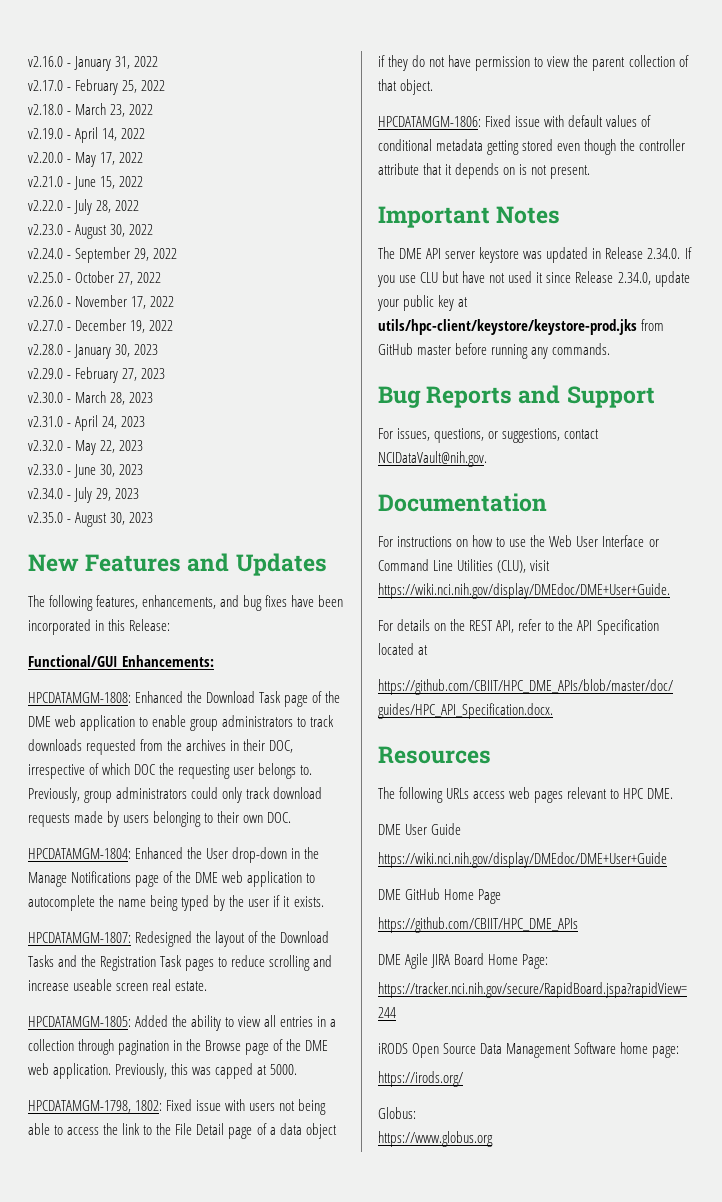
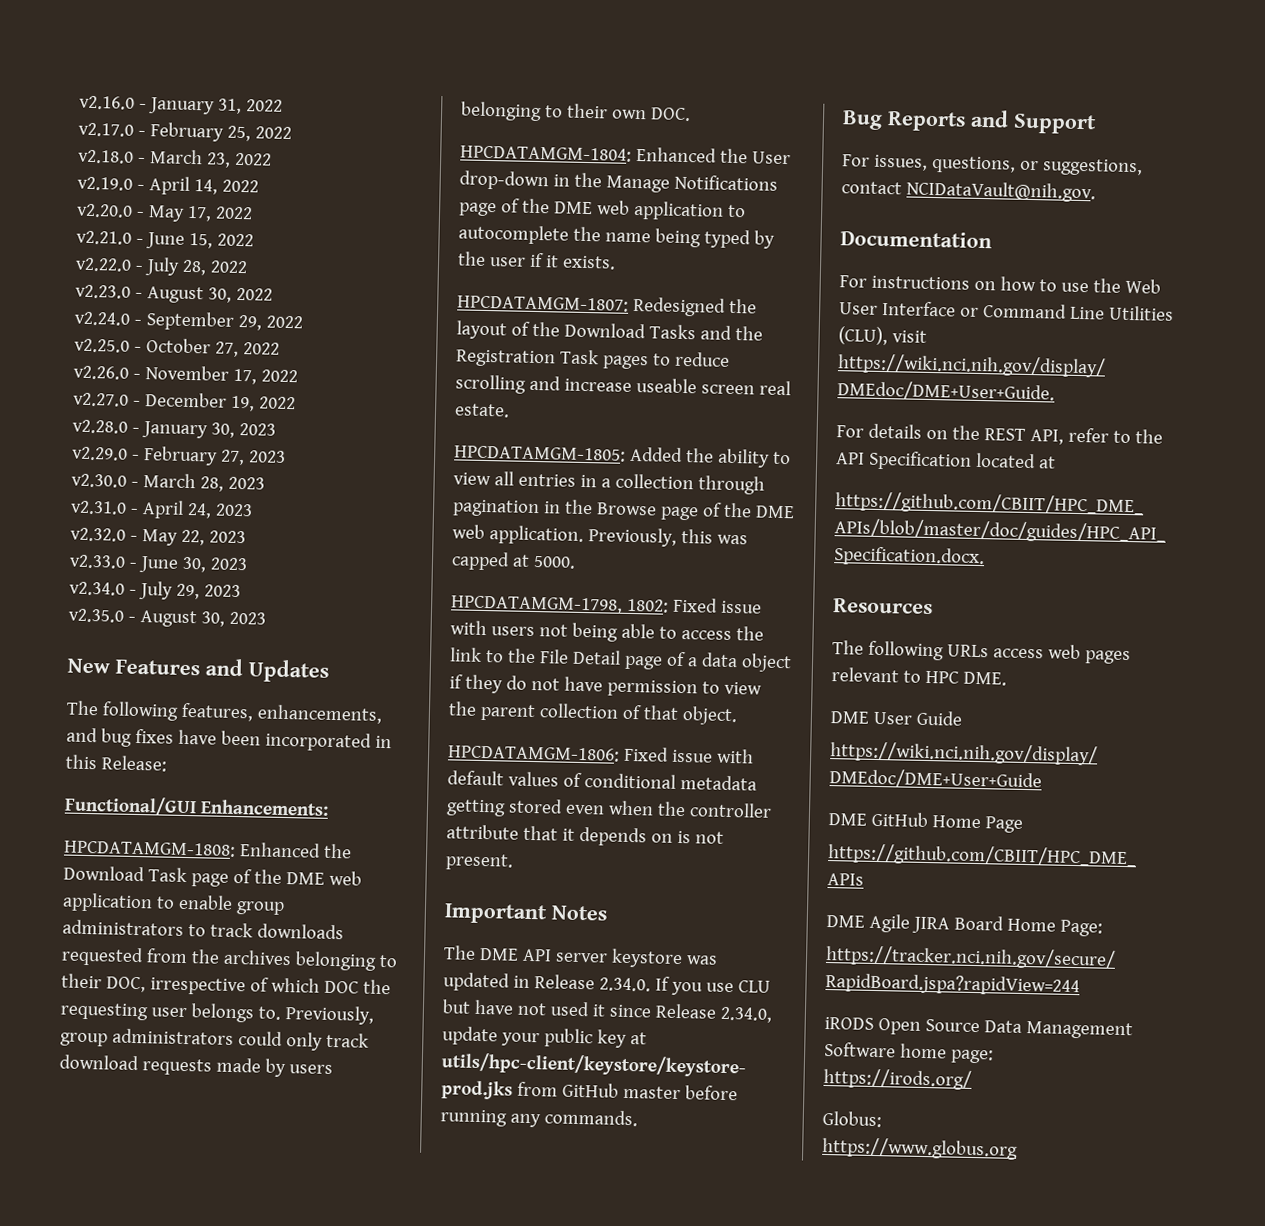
- HPCDATAMGM-1808: Enhanced the Download Task page of the DME web application to enable group administrators to track downloads requested from the archives in their DOC, irrespective of which DOC the requesting user belongs to.
+ HPCDATAMGM-1808: Enhanced the Download Task page of the DME web application to enable group administrators to track downloads requested from the archives belonging to their DOC, irrespective of which DOC the requesting user belongs to.
- HPCDATAMGM-1806: Fixed issue with default values of conditional metadata getting stored even though the controller attribute that it depends on is not present.
+ HPCDATAMGM-1806: Fixed issue with default values of conditional metadata getting stored even when the controller attribute that it depends on is not present.

